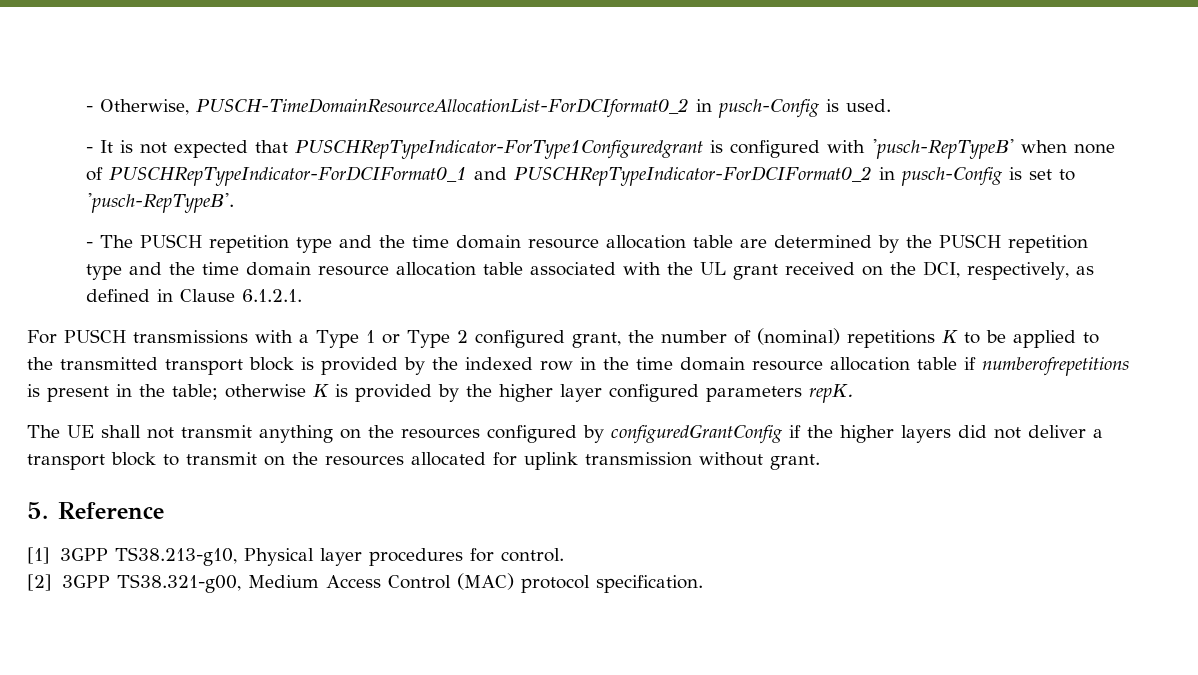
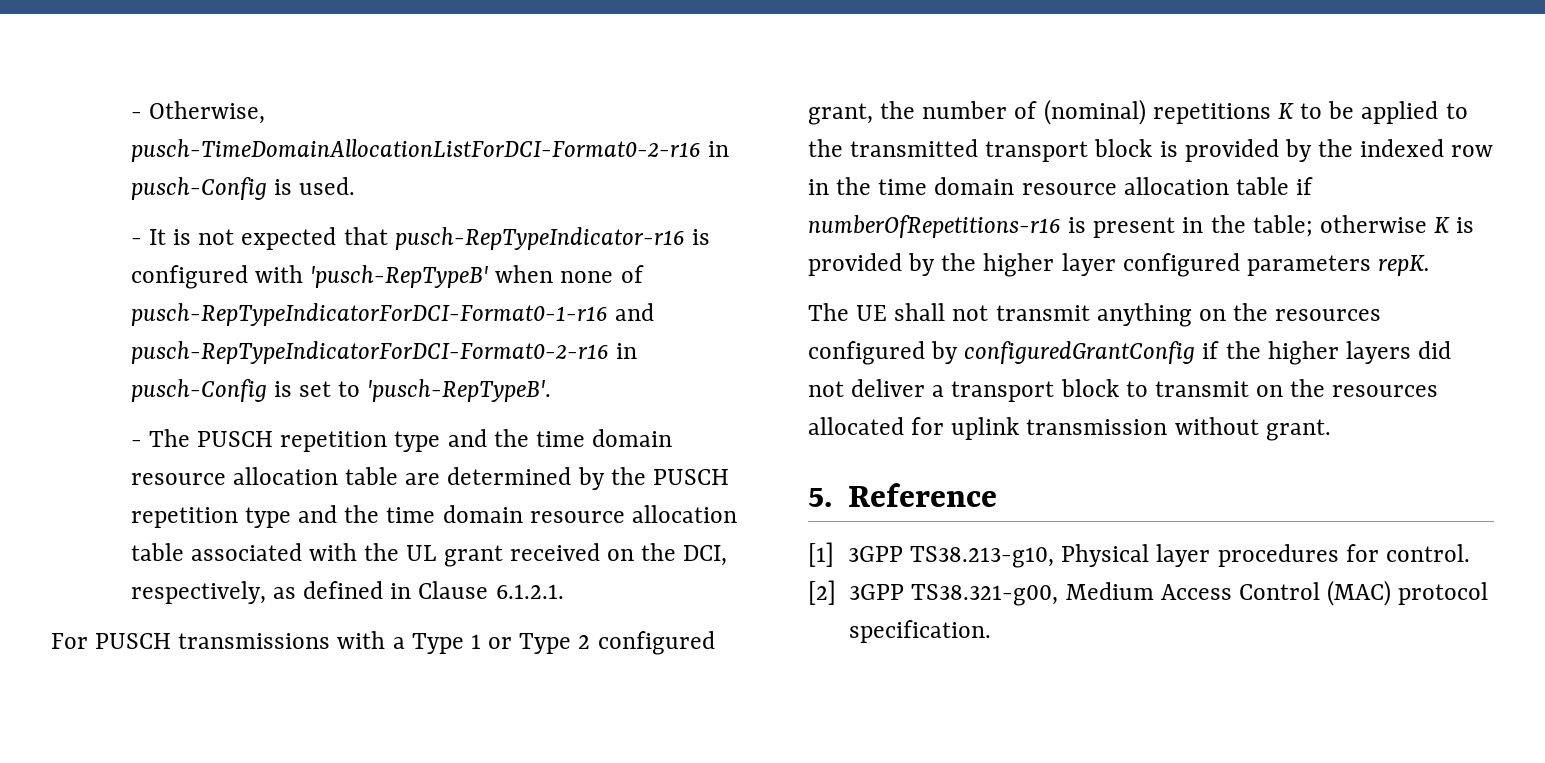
- - Otherwise, PUSCH-TimeDomainResourceAllocationList-ForDCIformat0_2 in pusch-Config is used.
+ - Otherwise, pusch-TimeDomainAllocationListForDCI-Format0-2-r16 in pusch-Config is used.
- - It is not expected that PUSCHRepTypeIndicator-ForType1Configuredgrant is configured with 'pusch-RepTypeB' when none of PUSCHRepTypeIndicator-ForDCIFormat0_1 and PUSCHRepTypeIndicator-ForDCIFormat0_2 in pusch-Config is set to 'pusch-RepTypeB'.
+ - It is not expected that pusch-RepTypeIndicator-r16 is configured with 'pusch-RepTypeB' when none of pusch-RepTypeIndicatorForDCI-Format0-1-r16 and pusch-RepTypeIndicatorForDCI-Format0-2-r16 in pusch-Config is set to 'pusch-RepTypeB'.
- For PUSCH transmissions with a Type 1 or Type 2 configured grant, the number of (nominal) repetitions K to be applied to the transmitted transport block is provided by the indexed row in the time domain resource allocation table if numberofrepetitions is present in the table; otherwise K is provided by the higher layer configured parameters repK.
+ For PUSCH transmissions with a Type 1 or Type 2 configured grant, the number of (nominal) repetitions K to be applied to the transmitted transport block is provided by the indexed row in the time domain resource allocation table if numberOfRepetitions-r16 is present in the table; otherwise K is provided by the higher layer configured parameters repK.

